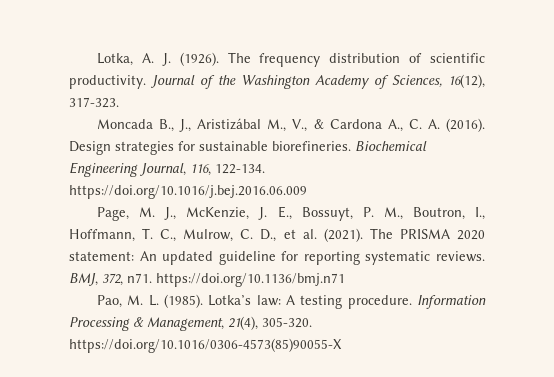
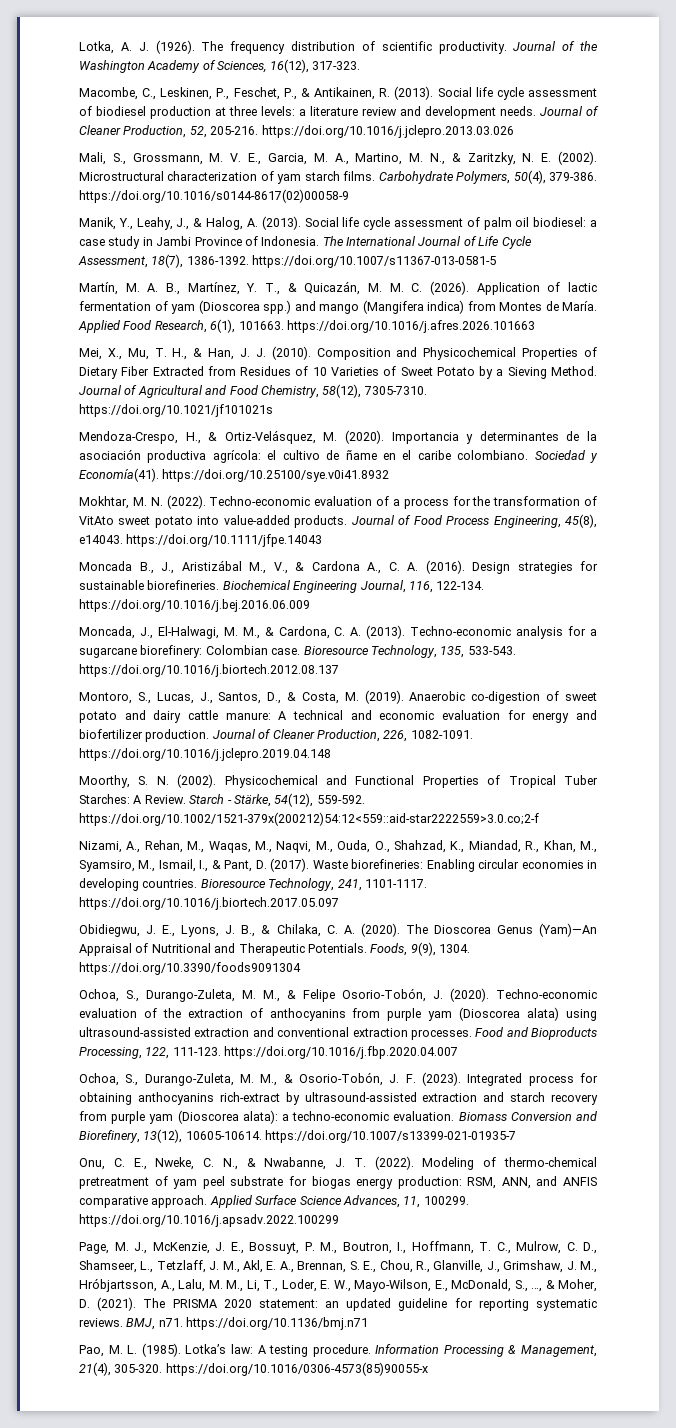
+ Macombe, C., Leskinen, P., Feschet, P., & Antikainen, R. (2013). Social life cycle assessment of biodiesel production at three levels: a literature review and development needs. Journal of Cleaner Production, 52, 205-216. https://doi.org/10.1016/j.jclepro.2013.03.026
+ Mali, S., Grossmann, M. V. E., Garcia, M. A., Martino, M. N., & Zaritzky, N. E. (2002). Microstructural characterization of yam starch films. Carbohydrate Polymers, 50(4), 379-386. https://doi.org/10.1016/s0144-8617(02)00058-9
+ Manik, Y., Leahy, J., & Halog, A. (2013). Social life cycle assessment of palm oil biodiesel: a case study in Jambi Province of Indonesia. The International Journal of Life Cycle Assessment, 18(7), 1386-1392. https://doi.org/10.1007/s11367-013-0581-5
+ Martín, M. A. B., Martínez, Y. T., & Quicazán, M. M. C. (2026). Application of lactic fermentation of yam (Dioscorea spp.) and mango (Mangifera indica) from Montes de María. Applied Food Research, 6(1), 101663. https://doi.org/10.1016/j.afres.2026.101663
+ Mei, X., Mu, T. H., & Han, J. J. (2010). Composition and Physicochemical Properties of Dietary Fiber Extracted from Residues of 10 Varieties of Sweet Potato by a Sieving Method. Journal of Agricultural and Food Chemistry, 58(12), 7305-7310. https://doi.org/10.1021/jf101021s
+ Mendoza-Crespo, H., & Ortiz-Velásquez, M. (2020). Importancia y determinantes de la asociación productiva agrícola: el cultivo de ñame en el caribe colombiano. Sociedad y Economía(41). https://doi.org/10.25100/sye.v0i41.8932
+ Mokhtar, M. N. (2022). Techno‐economic evaluation of a process for the transformation of VitAto sweet potato into value‐added products. Journal of Food Process Engineering, 45(8), e14043. https://doi.org/10.1111/jfpe.14043
+ Moncada, J., El-Halwagi, M. M., & Cardona, C. A. (2013). Techno-economic analysis for a sugarcane biorefinery: Colombian case. Bioresource Technology, 135, 533-543. https://doi.org/10.1016/j.biortech.2012.08.137
+ Montoro, S., Lucas, J., Santos, D., & Costa, M. (2019). Anaerobic co-digestion of sweet potato and dairy cattle manure: A technical and economic evaluation for energy and biofertilizer production. Journal of Cleaner Production, 226, 1082-1091. https://doi.org/10.1016/j.jclepro.2019.04.148
+ Moorthy, S. N. (2002). Physicochemical and Functional Properties of Tropical Tuber Starches: A Review. Starch - Stärke, 54(12), 559-592. https://doi.org/10.1002/1521-379x(200212)54:12<559::aid-star2222559>3.0.co;2-f
+ Nizami, A., Rehan, M., Waqas, M., Naqvi, M., Ouda, O., Shahzad, K., Miandad, R., Khan, M., Syamsiro, M., Ismail, I., & Pant, D. (2017). Waste biorefineries: Enabling circular economies in developing countries. Bioresource Technology, 241, 1101-1117. https://doi.org/10.1016/j.biortech.2017.05.097
+ Obidiegwu, J. E., Lyons, J. B., & Chilaka, C. A. (2020). The Dioscorea Genus (Yam)—An Appraisal of Nutritional and Therapeutic Potentials. Foods, 9(9), 1304. https://doi.org/10.3390/foods9091304
+ Ochoa, S., Durango-Zuleta, M. M., & Felipe Osorio-Tobón, J. (2020). Techno-economic evaluation of the extraction of anthocyanins from purple yam (Dioscorea alata) using ultrasound-assisted extraction and conventional extraction processes. Food and Bioproducts Processing, 122, 111-123. https://doi.org/10.1016/j.fbp.2020.04.007
+ Ochoa, S., Durango-Zuleta, M. M., & Osorio-Tobón, J. F. (2023). Integrated process for obtaining anthocyanins rich-extract by ultrasound-assisted extraction and starch recovery from purple yam (Dioscorea alata): a techno-economic evaluation. Biomass Conversion and Biorefinery, 13(12), 10605-10614. https://doi.org/10.1007/s13399-021-01935-7
+ Onu, C. E., Nweke, C. N., & Nwabanne, J. T. (2022). Modeling of thermo-chemical pretreatment of yam peel substrate for biogas energy production: RSM, ANN, and ANFIS comparative approach. Applied Surface Science Advances, 11, 100299. https://doi.org/10.1016/j.apsadv.2022.100299
- Page, M. J., McKenzie, J. E., Bossuyt, P. M., Boutron, I., Hoffmann, T. C., Mulrow, C. D., et al. (2021).
+ Page, M. J., McKenzie, J. E., Bossuyt, P. M., Boutron, I., Hoffmann, T. C., Mulrow, C. D., Shamseer, L., Tetzlaff, J. M., Akl, E. A., Brennan, S. E., Chou, R., Glanville, J., Grimshaw, J. M., Hróbjartsson, A., Lalu, M. M., Li, T., Loder, E. W., Mayo-Wilson, E., McDonald, S., …, & Moher, D. (2021).
- The PRISMA 2020 statement: An updated guideline for reporting systematic reviews.
+ The PRISMA 2020 statement: an updated guideline for reporting systematic reviews.
- BMJ, 372, n71. https://doi.org/10.1136/bmj.n71
+ BMJ, n71. https://doi.org/10.1136/bmj.n71
- Information Processing & Management, 21(4), 305-320. https://doi.org/10.1016/0306-4573(85)90055-X
+ Information Processing & Management, 21(4), 305-320. https://doi.org/10.1016/0306-4573(85)90055-x

